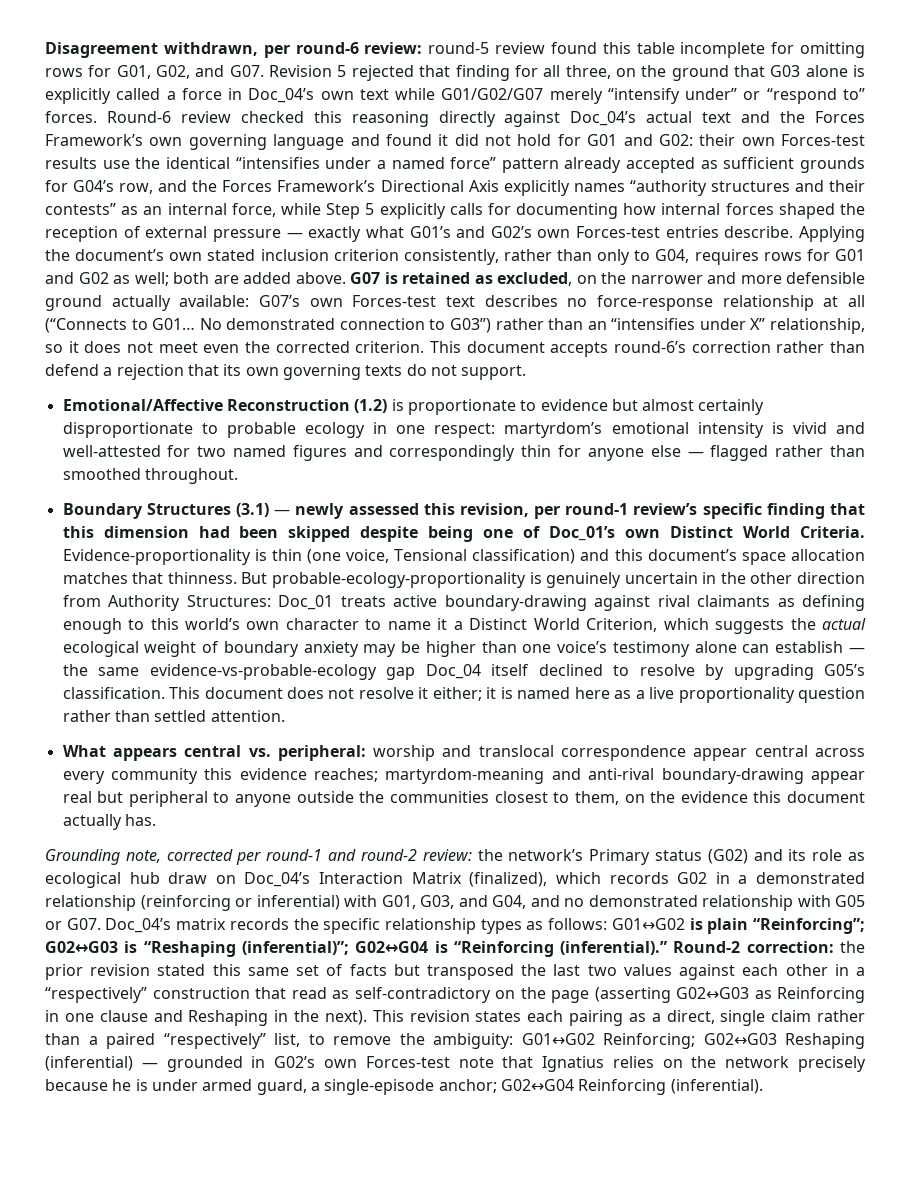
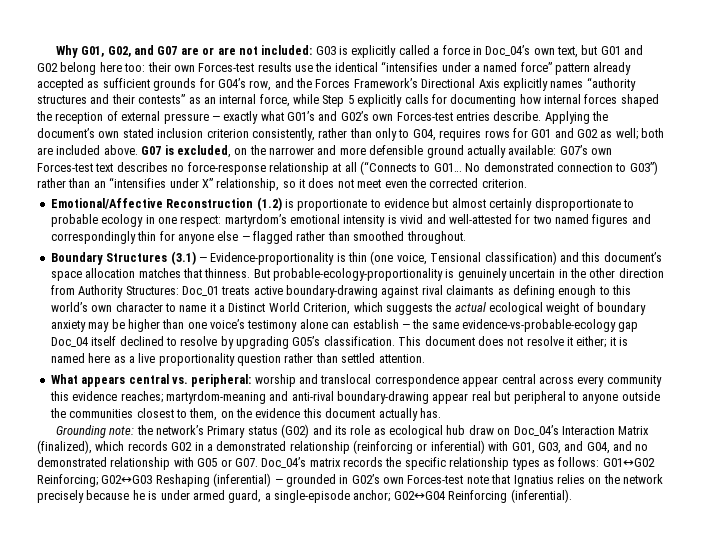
- Disagreement withdrawn, per round-6 review: round-5 review found this table incomplete for omitting rows for G01, G02, and G07. Revision 5 rejected that finding for all three, on the ground that G03 alone is explicitly called a force in Doc_04’s own text while G01/G02/G07 merely “intensify under” or “respond to” forces. Round-6 review checked this reasoning directly against Doc_04’s actual text and the Forces Framework’s own governing language and found it did not hold for G01 and G02:
+ Why G01, G02, and G07 are or are not included: G03 is explicitly called a force in Doc_04’s own text, but G01 and G02 belong here too:
- Applying the document’s own stated inclusion criterion consistently, rather than only to G04, requires rows for G01 and G02 as well; both are added above.
+ Applying the document’s own stated inclusion criterion consistently, rather than only to G04, requires rows for G01 and G02 as well; both are included above.
- G07 is retained as excluded, on the narrower and more defensible ground actually available: G07’s own Forces-test text describes no force-response relationship at all (“Connects to G01…
+ G07 is excluded, on the narrower and more defensible ground actually available: G07’s own Forces-test text describes no force-response relationship at all (“Connects to G01…
- This document accepts round-6’s correction rather than defend a rejection that its own governing texts do not support.
- Boundary Structures (3.1) — newly assessed this revision, per round-1 review’s specific finding that this dimension had been skipped despite being one of Doc_01’s own Distinct World Criteria. Evidence-proportionality is thin (one voice, Tensional classification) and this document’s space allocation matches that thinness.
+ Boundary Structures (3.1) — Evidence-proportionality is thin (one voice, Tensional classification) and this document’s space allocation matches that thinness.
- Grounding note, corrected per round-1 and round-2 review:
+ Grounding note:
- G01↔G02 is plain “Reinforcing”; G02↔G03 is “Reshaping (inferential)”; G02↔G04 is “Reinforcing (inferential).” Round-2 correction: the prior revision stated this same set of facts but transposed the last two values against each other in a “respectively” construction that read as self-contradictory on the page (asserting G02↔G03 as Reinforcing in one clause and Reshaping in the next). This revision states each pairing as a direct, single claim rather than a paired “respectively” list, to remove the ambiguity: G01↔G02 Reinforcing;
+ G01↔G02 Reinforcing;

